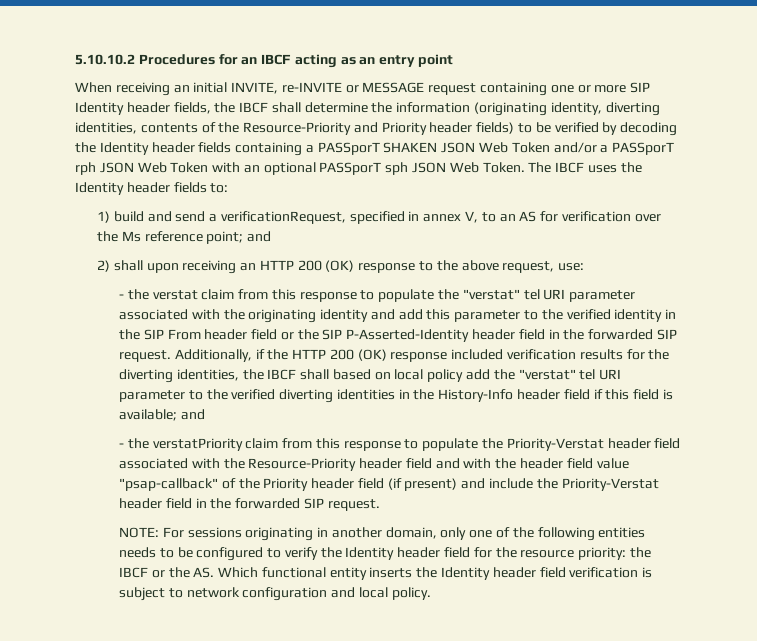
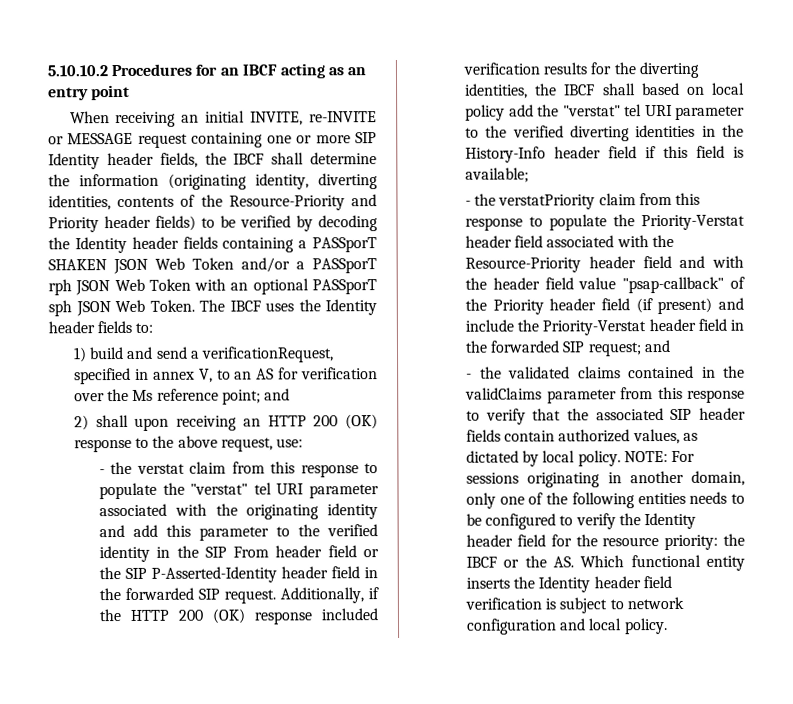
- Additionally, if the HTTP 200 (OK) response included verification results for the diverting identities, the IBCF shall based on local policy add the "verstat" tel URI parameter to the verified diverting identities in the History-Info header field if this field is available; and
+ Additionally, if the HTTP 200 (OK) response included verification results for the diverting identities, the IBCF shall based on local policy add the "verstat" tel URI parameter to the verified diverting identities in the History-Info header field if this field is available;
- - the verstatPriority claim from this response to populate the Priority-Verstat header field associated with the Resource-Priority header field and with the header field value "psap-callback" of the Priority header field (if present) and include the Priority-Verstat header field in the forwarded SIP request.
- NOTE:
+ - the verstatPriority claim from this response to populate the Priority-Verstat header field associated with the Resource-Priority header field and with the header field value "psap-callback" of the Priority header field (if present) and include the Priority-Verstat header field in the forwarded SIP request; and
+ - the validated claims contained in the validClaims parameter from this response to verify that the associated SIP header fields contain authorized values, as dictated by local policy. NOTE:

